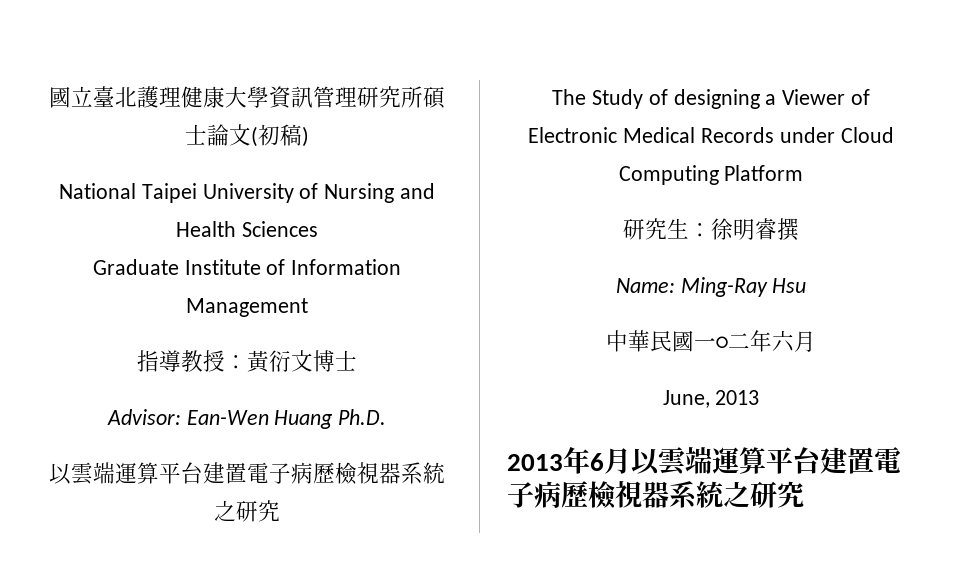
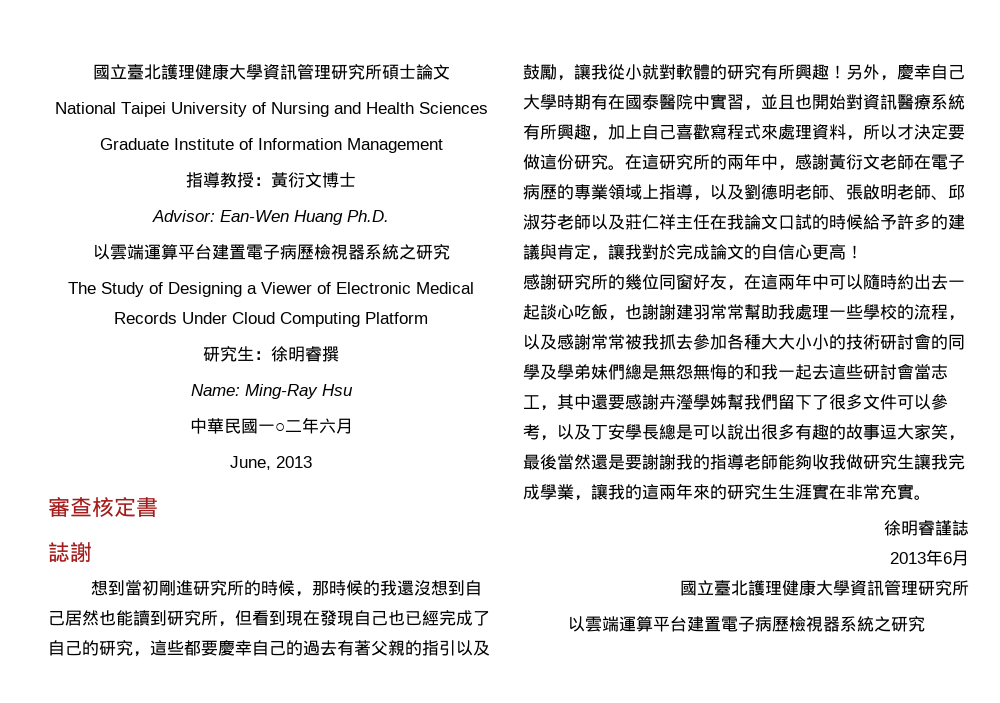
- 國立臺北護理健康大學資訊管理研究所碩士論文(初稿)
+ 國立臺北護理健康大學資訊管理研究所碩士論文
- The Study of designing a Viewer of Electronic Medical Records under Cloud Computing Platform
+ The Study of Designing a Viewer of Electronic Medical Records Under Cloud Computing Platform
- 2013年6月以雲端運算平台建置電子病歷檢視器系統之研究
+ 審查核定書
+ 誌謝
+ 想到當初剛進研究所的時候，那時候的我還沒想到自己居然也能讀到研究所，但看到現在發現自己也已經完成了自己的研究，這些都要慶幸自己的過去有著父親的指引以及鼓勵，讓我從小就對軟體的研究有所興趣！另外，慶幸自己大學時期有在國泰醫院中實習，並且也開始對資訊醫療系統有所興趣，加上自己喜歡寫程式來處理資料，所以才決定要做這份研究。在這研究所的兩年中，感謝黃衍文老師在電子病歷的專業領域上指導，以及劉德明老師、張啟明老師、邱淑芬老師以及莊仁祥主任在我論文口試的時候給予許多的建議與肯定，讓我對於完成論文的自信心更高！
+ 感謝研究所的幾位同窗好友，在這兩年中可以隨時約出去一起談心吃飯，也謝謝建羽常常幫助我處理一些學校的流程，以及感謝常常被我抓去參加各種大大小小的技術研討會的同學及學弟妹們總是無怨無悔的和我一起去這些研討會當志工，其中還要感謝卉瀅學姊幫我們留下了很多文件可以參考，以及丁安學長總是可以說出很多有趣的故事逗大家笑，最後當然還是要謝謝我的指導老師能夠收我做研究生讓我完成學業，讓我的這兩年來的研究生生涯實在非常充實。
+ 徐明睿謹誌
+ 2013年6月
+ 國立臺北護理健康大學資訊管理研究所
+ 以雲端運算平台建置電子病歷檢視器系統之研究

